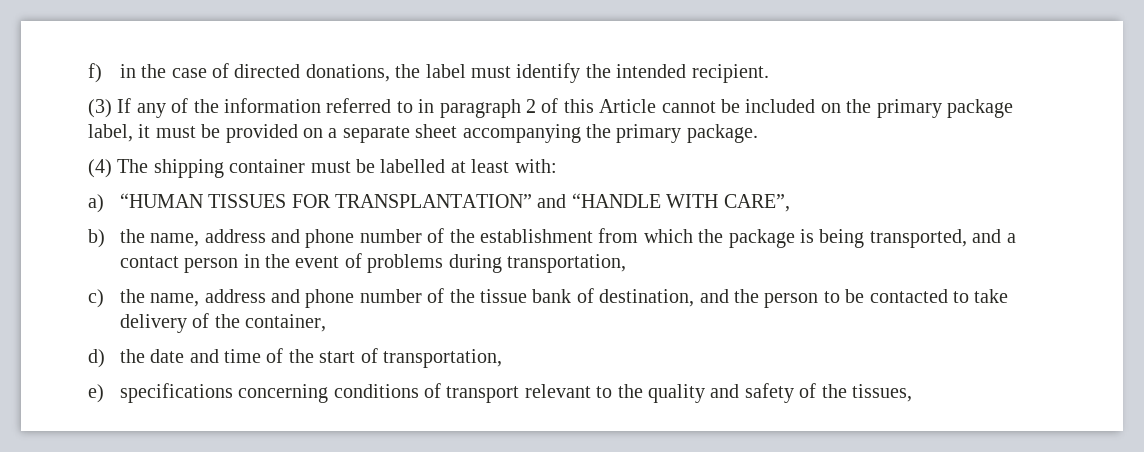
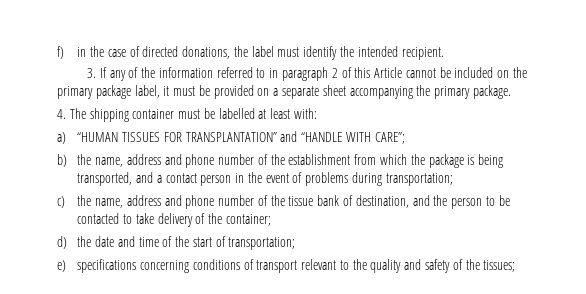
- (3) If any of the information referred to in paragraph 2 of this Article cannot be included on the primary package label, it must be provided on a separate sheet accompanying the primary package.
+ 3. If any of the information referred to in paragraph 2 of this Article cannot be included on the primary package label, it must be provided on a separate sheet accompanying the primary package.
- (4) The shipping container must be labelled at least with:
+ 4. The shipping container must be labelled at least with:
- a) “HUMAN TISSUES FOR TRANSPLANTATION” and “HANDLE WITH CARE”,
+ a) “HUMAN TISSUES FOR TRANSPLANTATION” and “HANDLE WITH CARE”;
- b) the name, address and phone number of the establishment from which the package is being transported, and a contact person in the event of problems during transportation,
+ b) the name, address and phone number of the establishment from which the package is being transported, and a contact person in the event of problems during transportation;
- c) the name, address and phone number of the tissue bank of destination, and the person to be contacted to take delivery of the container,
+ c) the name, address and phone number of the tissue bank of destination, and the person to be contacted to take delivery of the container;
- d) the date and time of the start of transportation,
+ d) the date and time of the start of transportation;
- e) specifications concerning conditions of transport relevant to the quality and safety of the tissues,
+ e) specifications concerning conditions of transport relevant to the quality and safety of the tissues;

